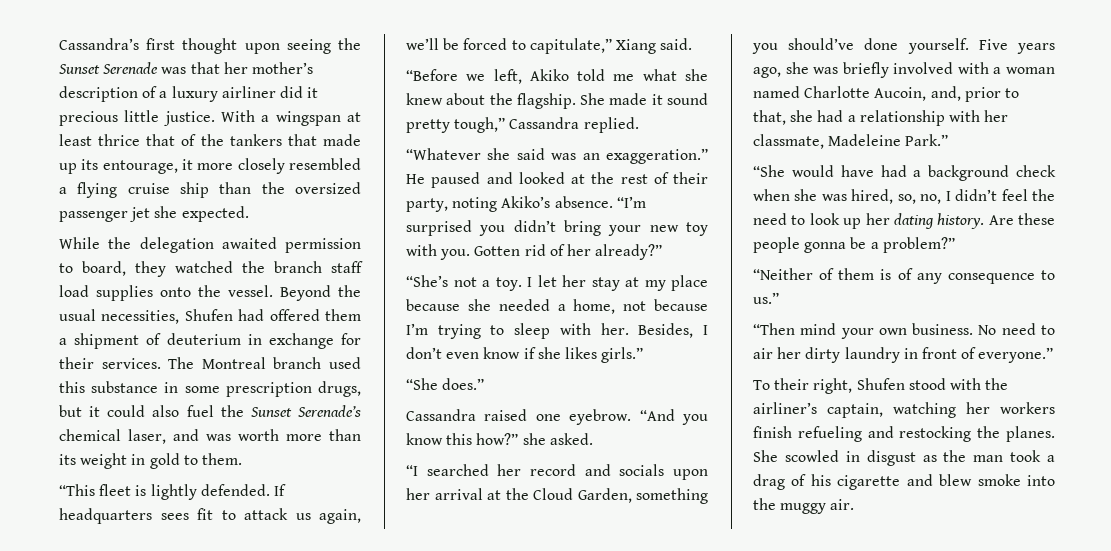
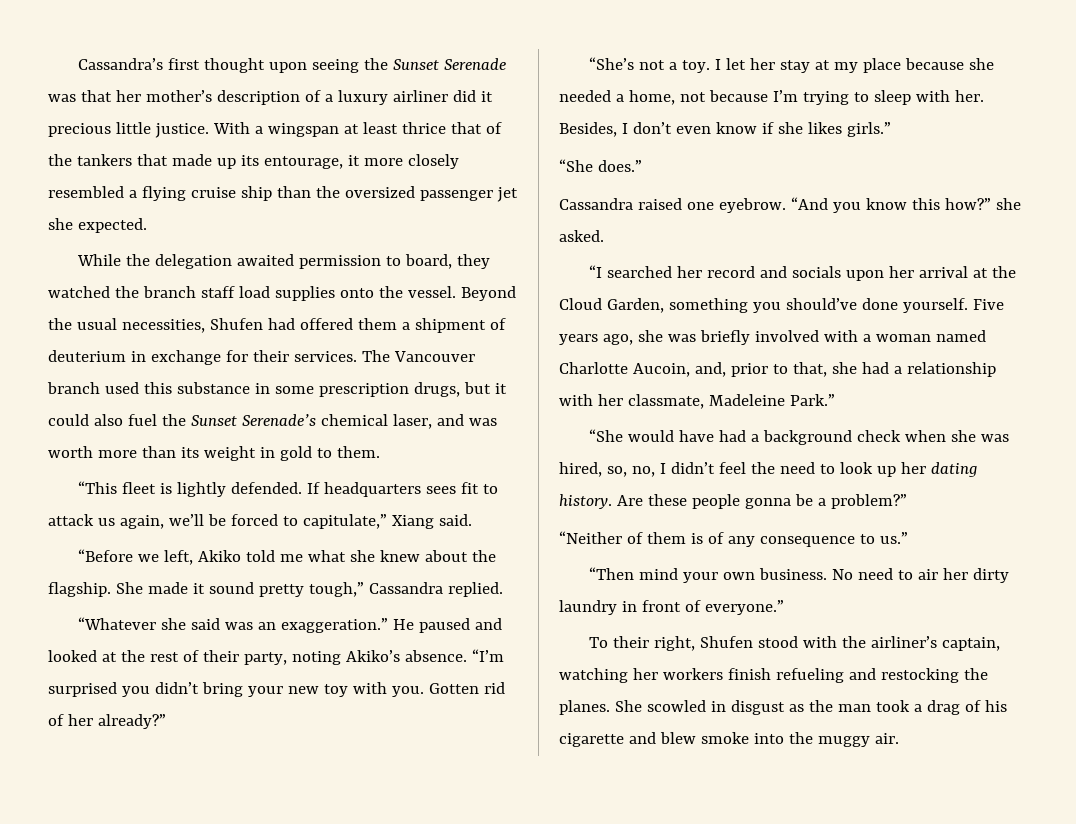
- The Montreal branch used this substance in some prescription drugs, but it could also fuel the Sunset Serenade’s chemical laser, and was worth more than its weight in gold to them.
+ The Vancouver branch used this substance in some prescription drugs, but it could also fuel the Sunset Serenade’s chemical laser, and was worth more than its weight in gold to them.

